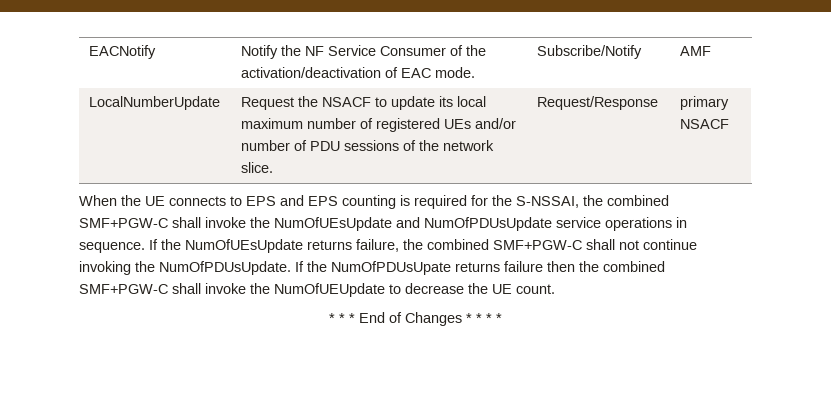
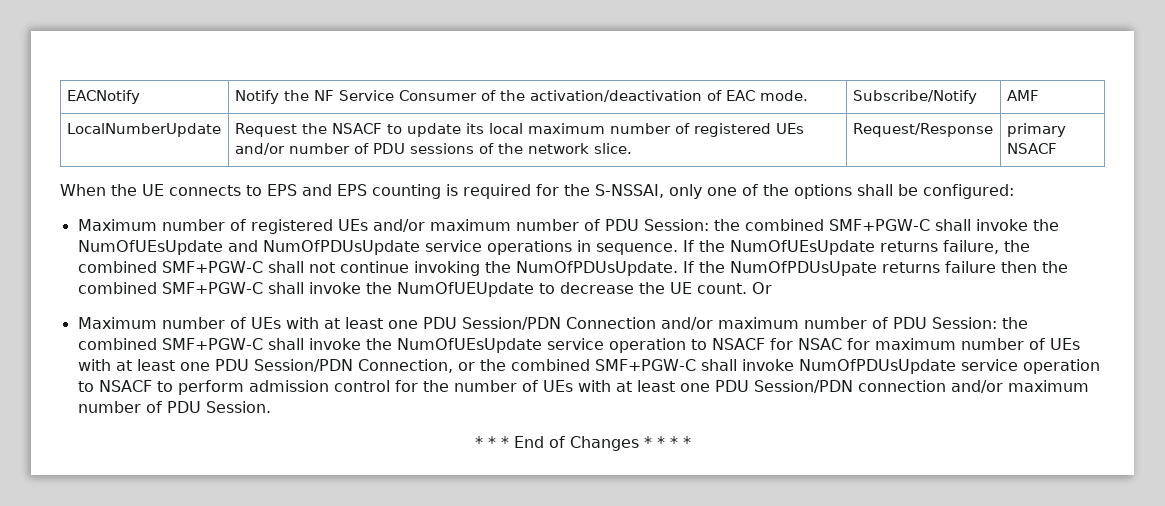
- When the UE connects to EPS and EPS counting is required for the S-NSSAI, the combined SMF+PGW-C shall invoke the NumOfUEsUpdate and NumOfPDUsUpdate service operations in sequence.
+ When the UE connects to EPS and EPS counting is required for the S-NSSAI, only one of the options shall be configured:
+ Maximum number of registered UEs and/or maximum number of PDU Session: the combined SMF+PGW-C shall invoke the NumOfUEsUpdate and NumOfPDUsUpdate service operations in sequence.
+ Or
+ Maximum number of UEs with at least one PDU Session/PDN Connection and/or maximum number of PDU Session: the combined SMF+PGW-C shall invoke the NumOfUEsUpdate service operation to NSACF for NSAC for maximum number of UEs with at least one PDU Session/PDN Connection, or the combined SMF+PGW-C shall invoke NumOfPDUsUpdate service operation to NSACF to perform admission control for the number of UEs with at least one PDU Session/PDN connection and/or maximum number of PDU Session.

